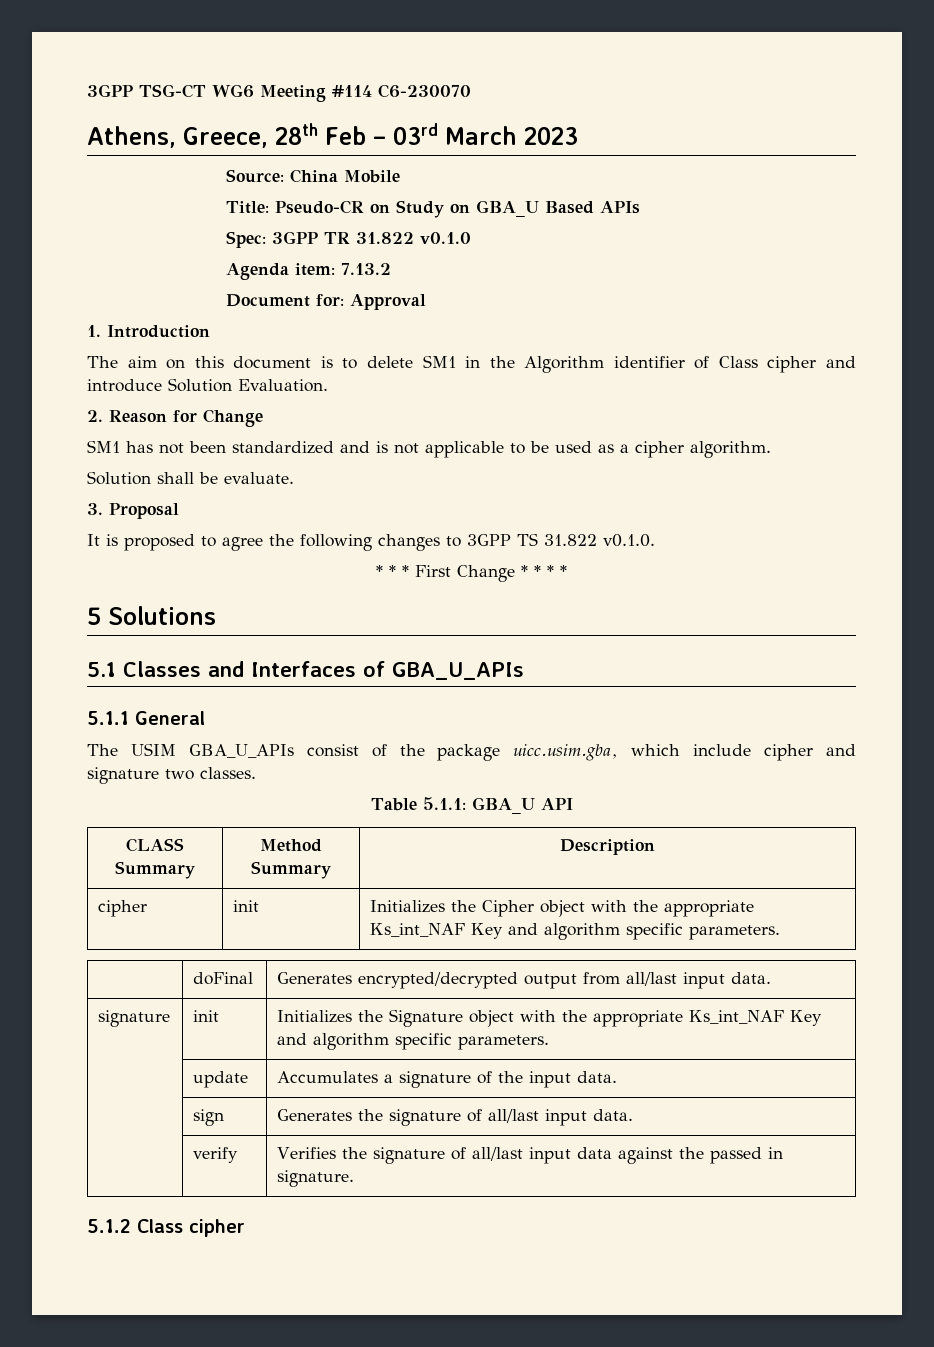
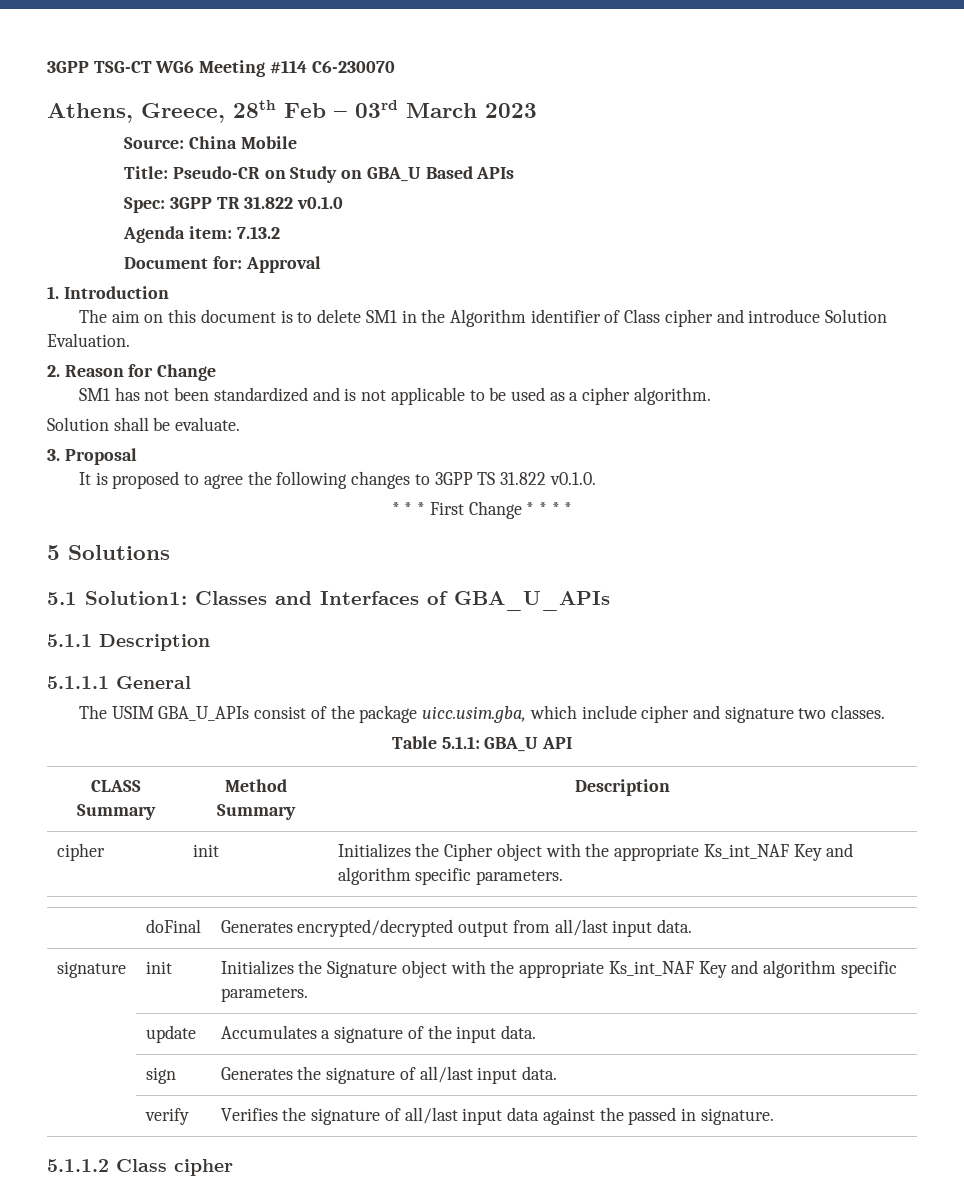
- 5.1 Classes and Interfaces of GBA_U_APIs
+ 5.1 Solution1: Classes and Interfaces of GBA_U_APIs
- 5.1.1 General
+ 5.1.1 Description
+ 5.1.1.1 General
- 5.1.2 Class cipher
+ 5.1.1.2 Class cipher

